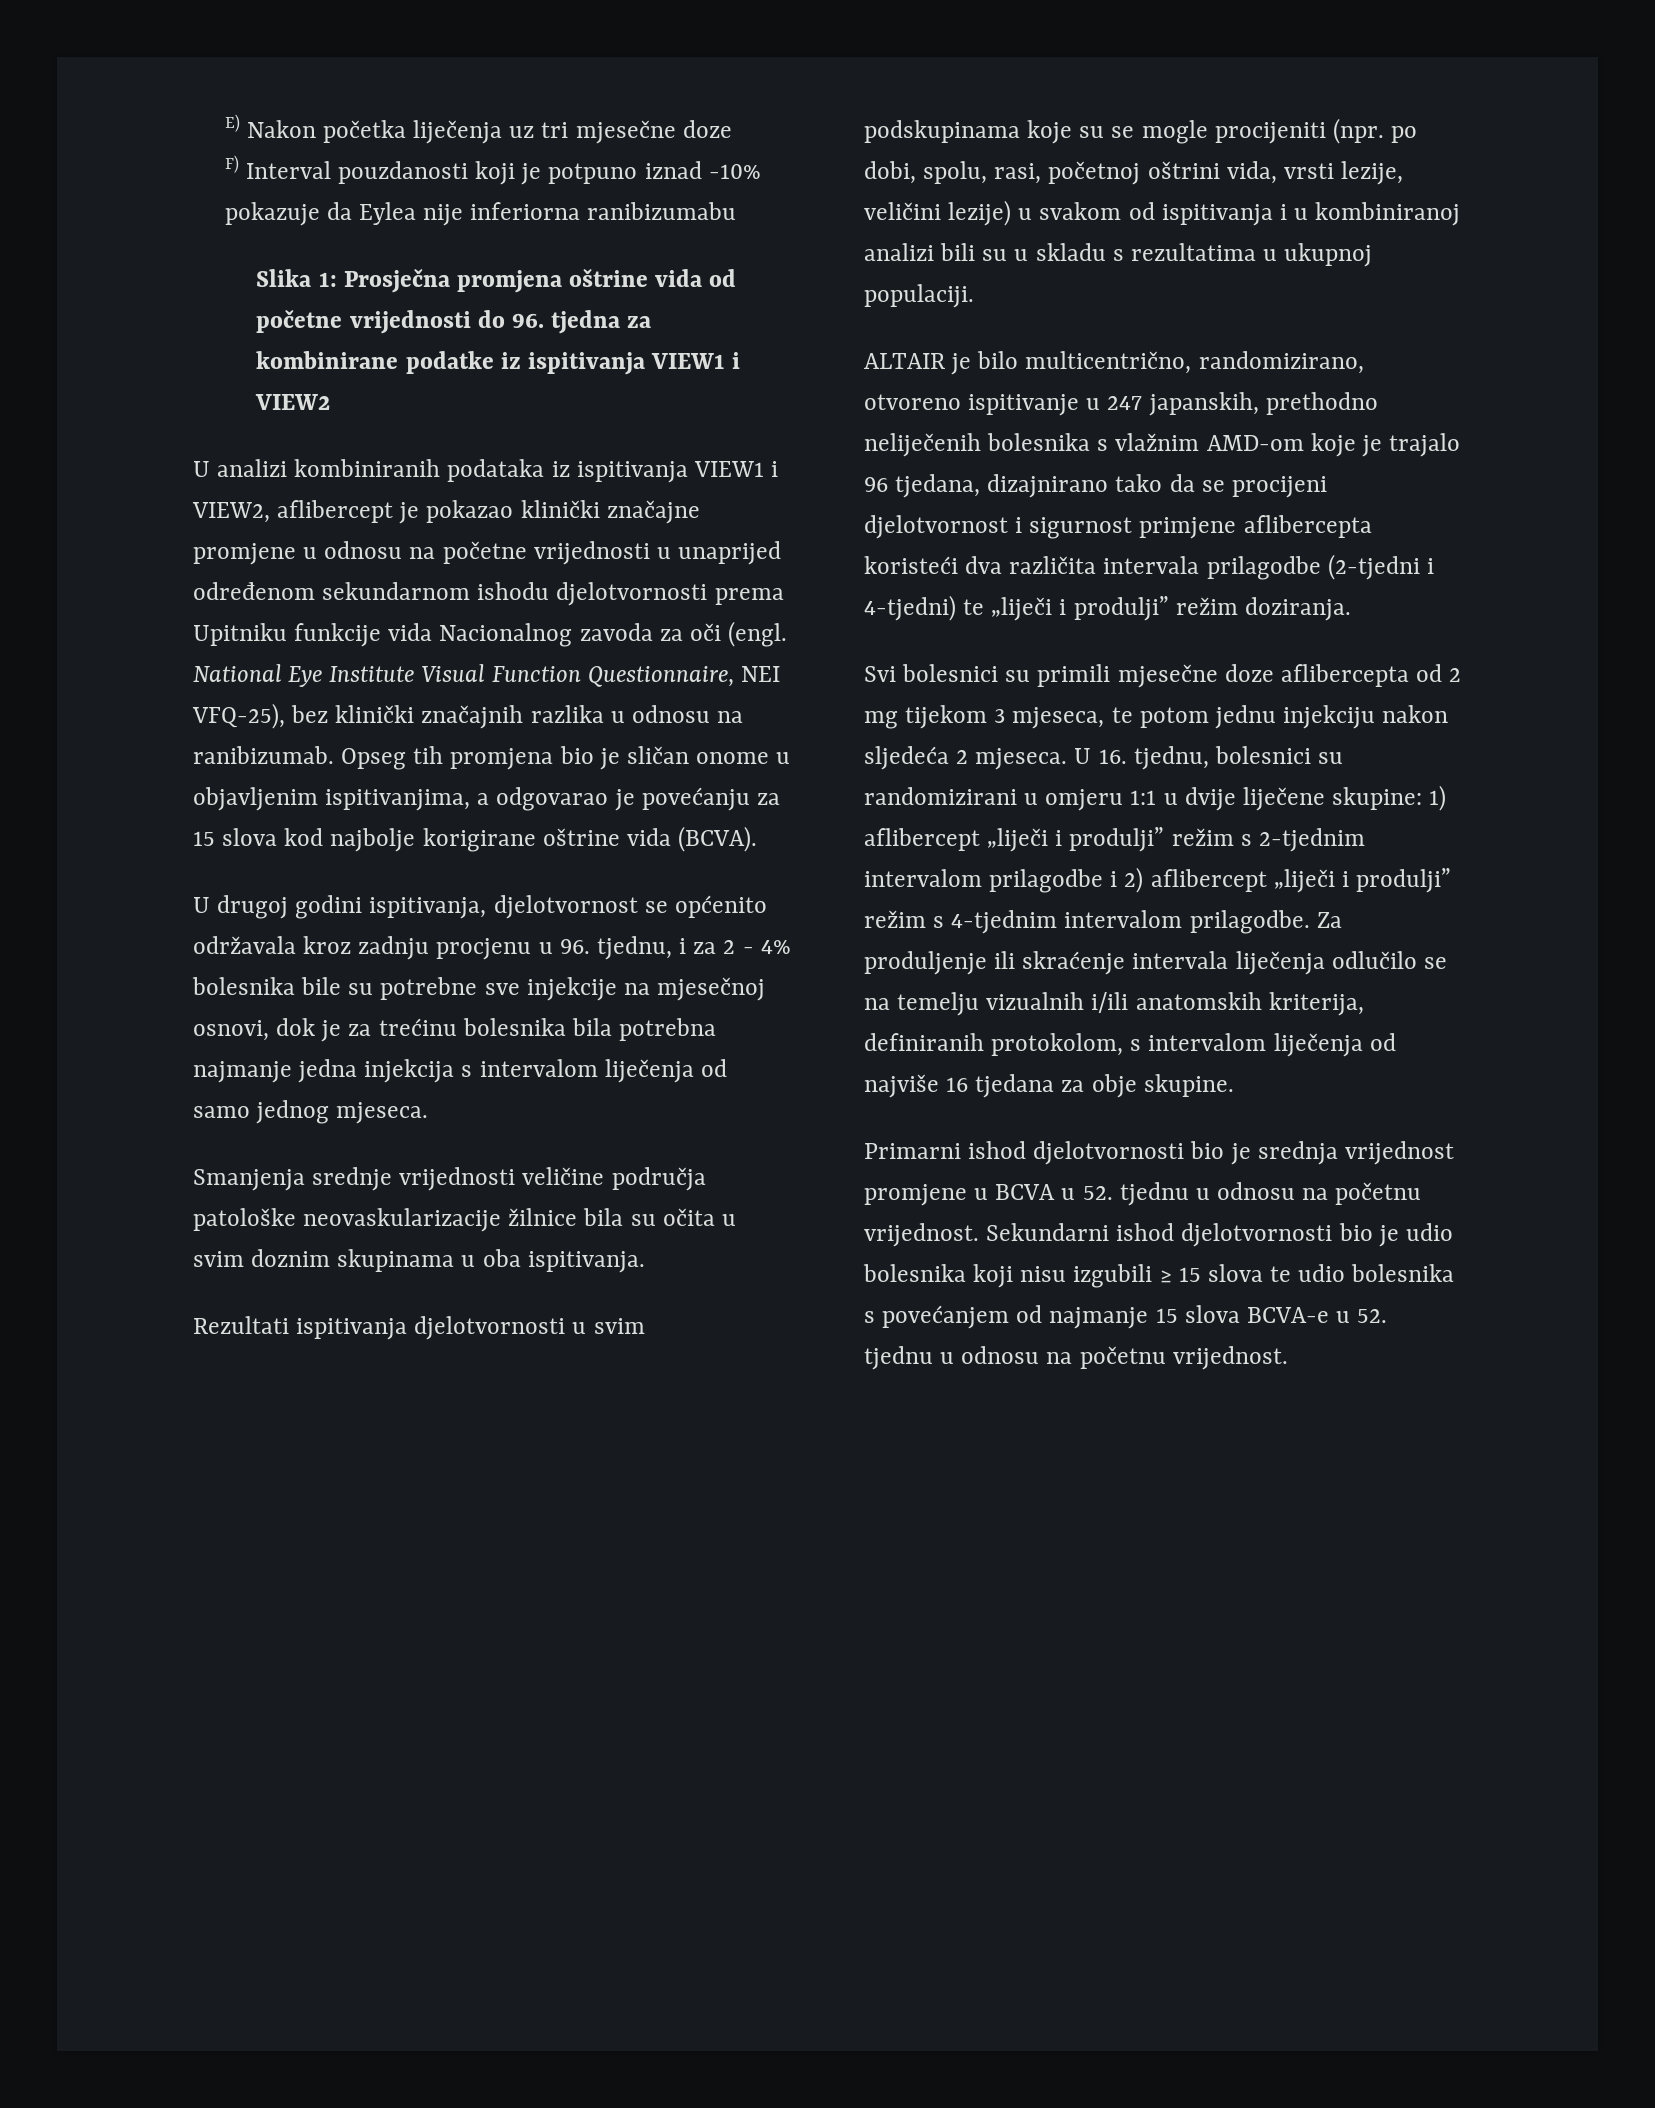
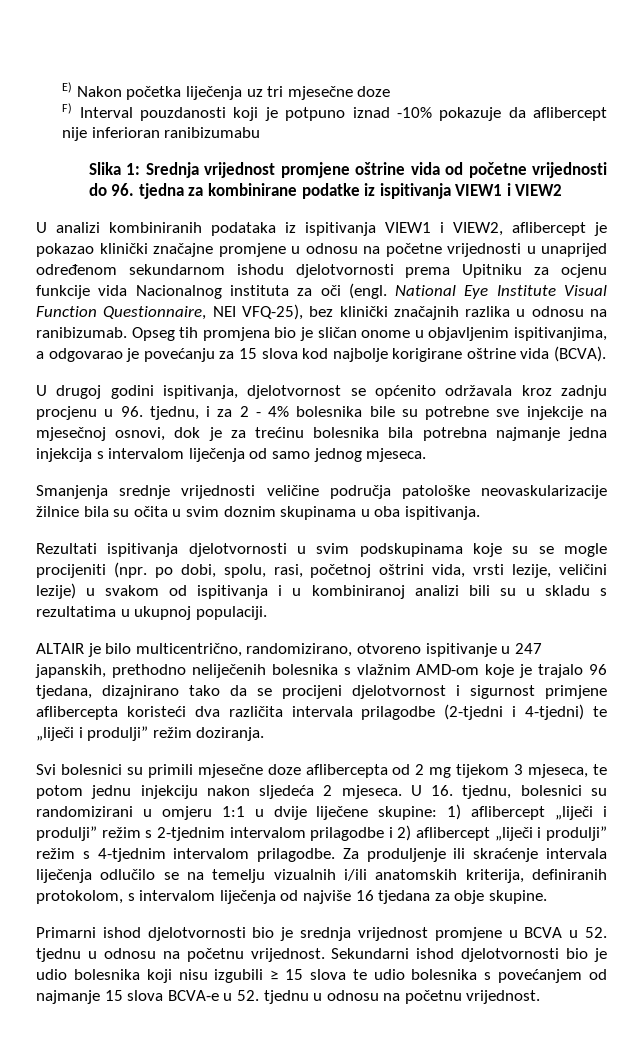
- F) Interval pouzdanosti koji je potpuno iznad -10% pokazuje da Eylea nije inferiorna ranibizumabu
+ F) Interval pouzdanosti koji je potpuno iznad -10% pokazuje da aflibercept nije inferioran ranibizumabu
- Slika 1: Prosječna promjena oštrine vida od početne vrijednosti do 96. tjedna za kombinirane podatke iz ispitivanja VIEW1 i VIEW2
+ Slika 1: Srednja vrijednost promjene oštrine vida od početne vrijednosti do 96. tjedna za kombinirane podatke iz ispitivanja VIEW1 i VIEW2
- U analizi kombiniranih podataka iz ispitivanja VIEW1 i VIEW2, aflibercept je pokazao klinički značajne promjene u odnosu na početne vrijednosti u unaprijed određenom sekundarnom ishodu djelotvornosti prema Upitniku funkcije vida Nacionalnog zavoda za oči (engl.
+ U analizi kombiniranih podataka iz ispitivanja VIEW1 i VIEW2, aflibercept je pokazao klinički značajne promjene u odnosu na početne vrijednosti u unaprijed određenom sekundarnom ishodu djelotvornosti prema Upitniku za ocjenu funkcije vida Nacionalnog instituta za oči (engl.

